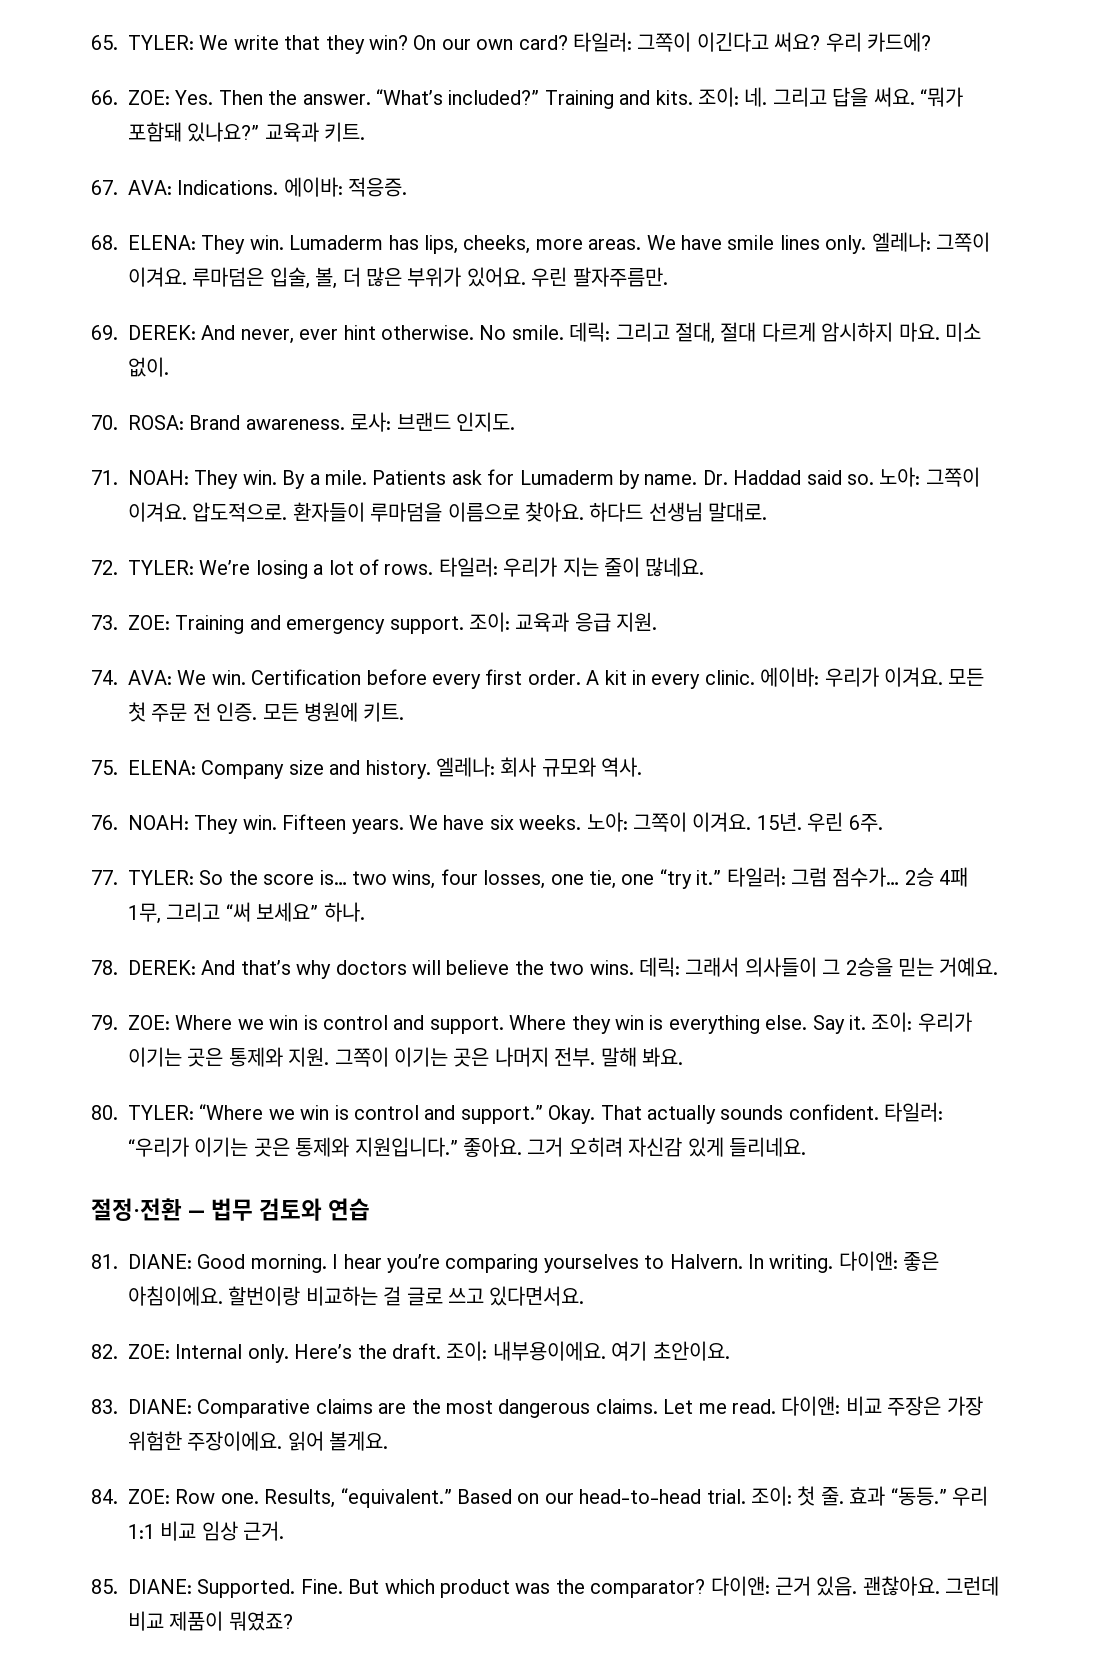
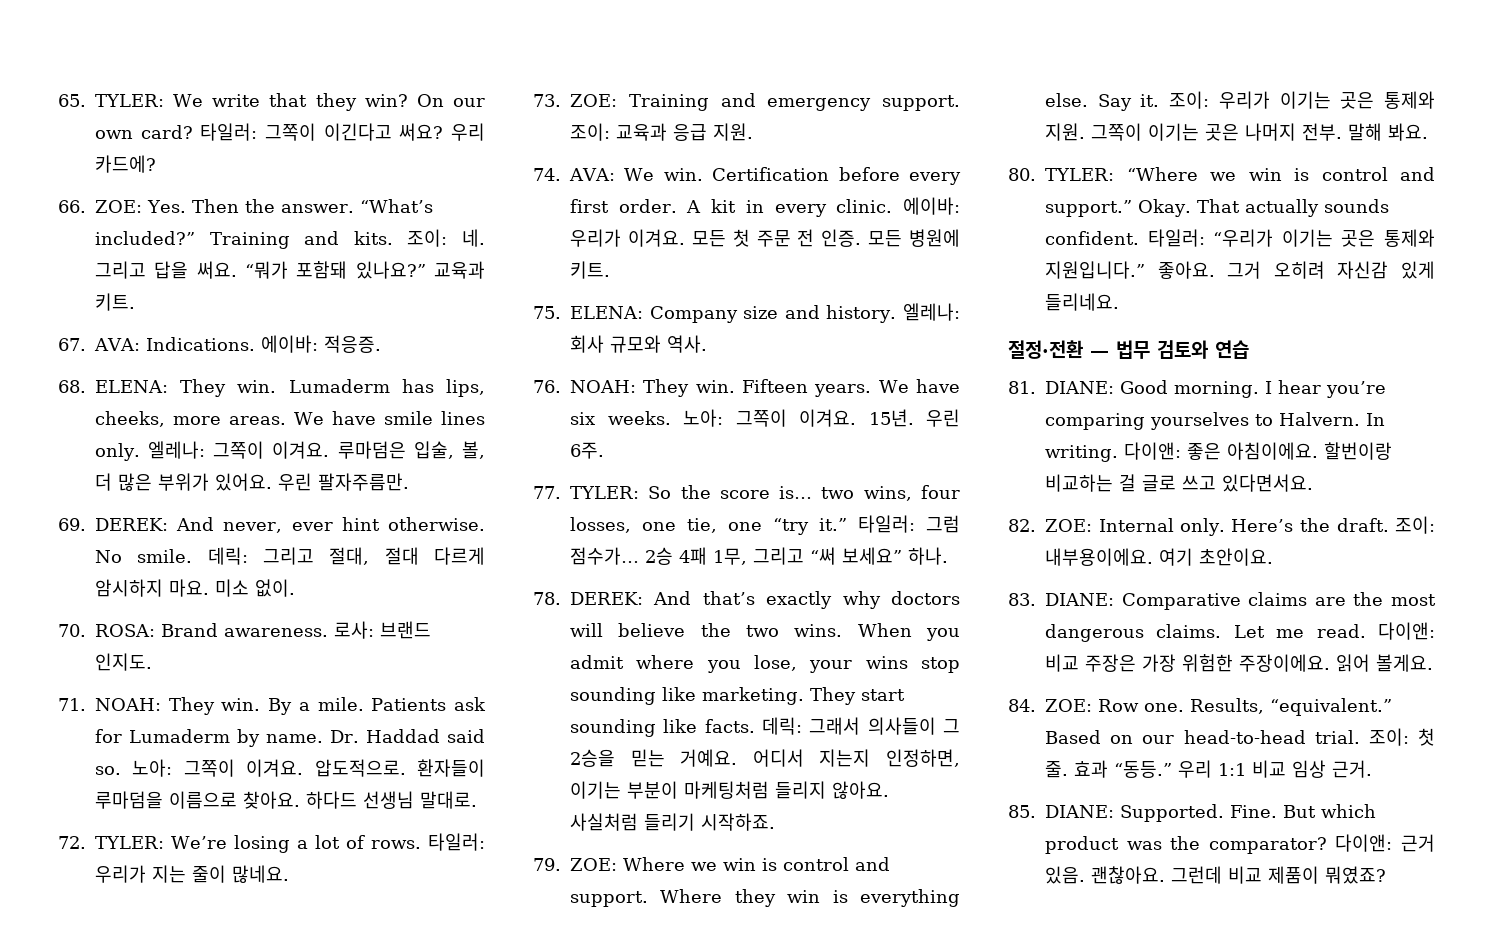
- 78. DEREK: And that’s why doctors will believe the two wins.
+ 78. DEREK: And that’s exactly why doctors will believe the two wins.
+ When you admit where you lose, your wins stop sounding like marketing. They start sounding like facts.
+ 어디서 지는지 인정하면, 이기는 부분이 마케팅처럼 들리지 않아요. 사실처럼 들리기 시작하죠.

